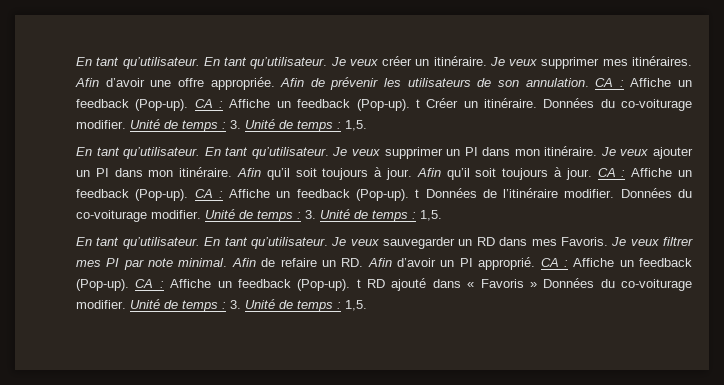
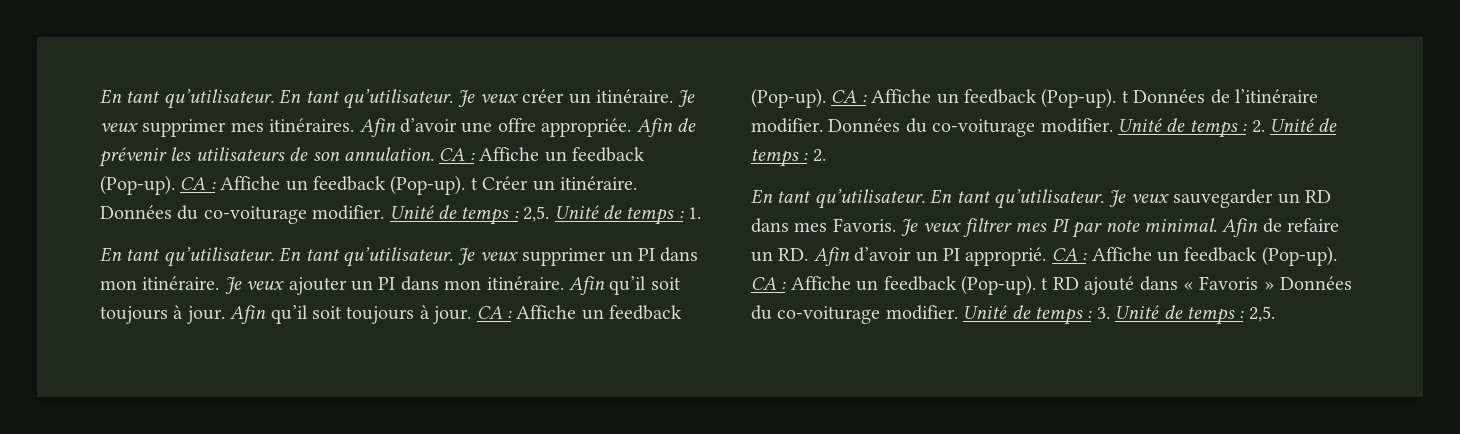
- CA : Affiche un feedback (Pop-up). t Créer un itinéraire. Données du co-voiturage modifier. Unité de temps : 3. Unité de temps : 1,5.
+ CA : Affiche un feedback (Pop-up). t Créer un itinéraire. Données du co-voiturage modifier. Unité de temps : 2,5. Unité de temps : 1.
- CA : Affiche un feedback (Pop-up). t Données de l’itinéraire modifier. Données du co-voiturage modifier. Unité de temps : 3. Unité de temps : 1,5.
+ CA : Affiche un feedback (Pop-up). t Données de l’itinéraire modifier. Données du co-voiturage modifier. Unité de temps : 2. Unité de temps : 2.
- CA : Affiche un feedback (Pop-up). t RD ajouté dans « Favoris » Données du co-voiturage modifier. Unité de temps : 3. Unité de temps : 1,5.
+ CA : Affiche un feedback (Pop-up). t RD ajouté dans « Favoris » Données du co-voiturage modifier. Unité de temps : 3. Unité de temps : 2,5.

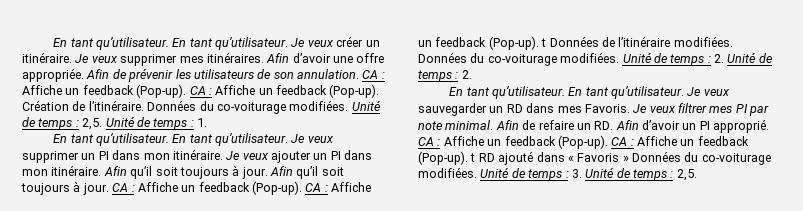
- CA : Affiche un feedback (Pop-up). t Créer un itinéraire. Données du co-voiturage modifier.
+ CA : Affiche un feedback (Pop-up). Création de l’itinéraire. Données du co-voiturage modifiées.
- CA : Affiche un feedback (Pop-up). t Données de l’itinéraire modifier. Données du co-voiturage modifier.
+ CA : Affiche un feedback (Pop-up). t Données de l’itinéraire modifiées. Données du co-voiturage modifiées.
- CA : Affiche un feedback (Pop-up). t RD ajouté dans « Favoris » Données du co-voiturage modifier.
+ CA : Affiche un feedback (Pop-up). t RD ajouté dans « Favoris » Données du co-voiturage modifiées.

